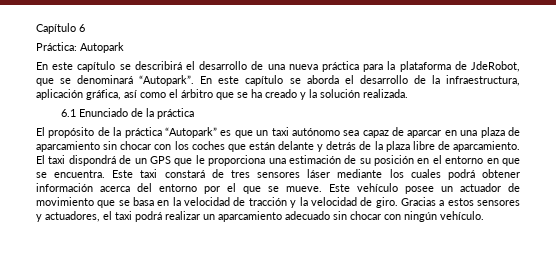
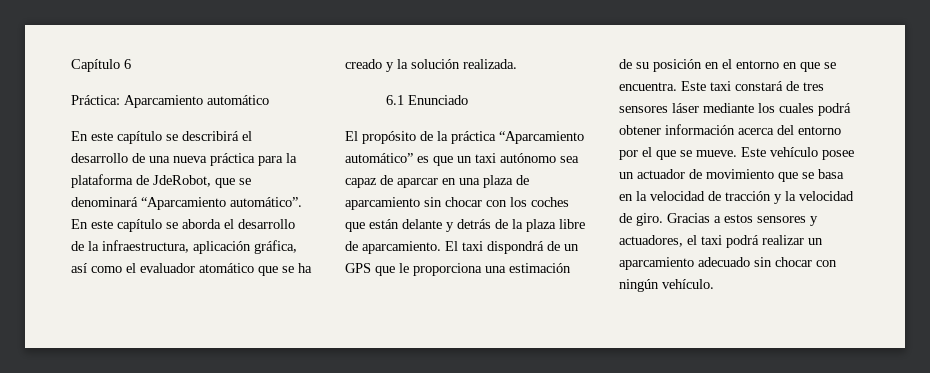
- Práctica: Autopark
+ Práctica: Aparcamiento automático
- En este capítulo se describirá el desarrollo de una nueva práctica para la plataforma de JdeRobot, que se denominará “Autopark”.
+ En este capítulo se describirá el desarrollo de una nueva práctica para la plataforma de JdeRobot, que se denominará “Aparcamiento automático”.
- En este capítulo se aborda el desarrollo de la infraestructura, aplicación gráfica, así como el árbitro que se ha creado y la solución realizada.
+ En este capítulo se aborda el desarrollo de la infraestructura, aplicación gráfica, así como el evaluador atomático que se ha creado y la solución realizada.
- 6.1 Enunciado de la práctica
+ 6.1 Enunciado
- El propósito de la práctica “Autopark” es que un taxi autónomo sea capaz de aparcar en una plaza de aparcamiento sin chocar con los coches que están delante y detrás de la plaza libre de aparcamiento.
+ El propósito de la práctica “Aparcamiento automático” es que un taxi autónomo sea capaz de aparcar en una plaza de aparcamiento sin chocar con los coches que están delante y detrás de la plaza libre de aparcamiento.

